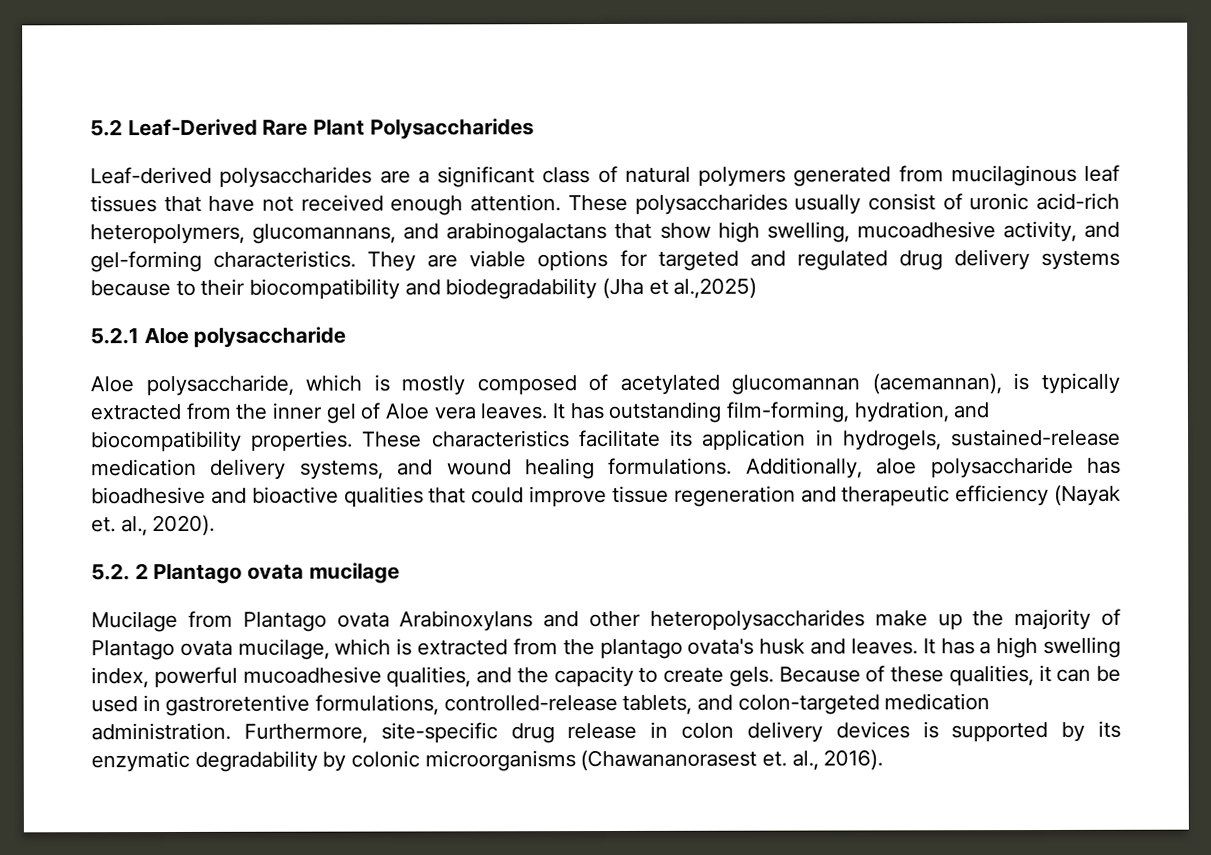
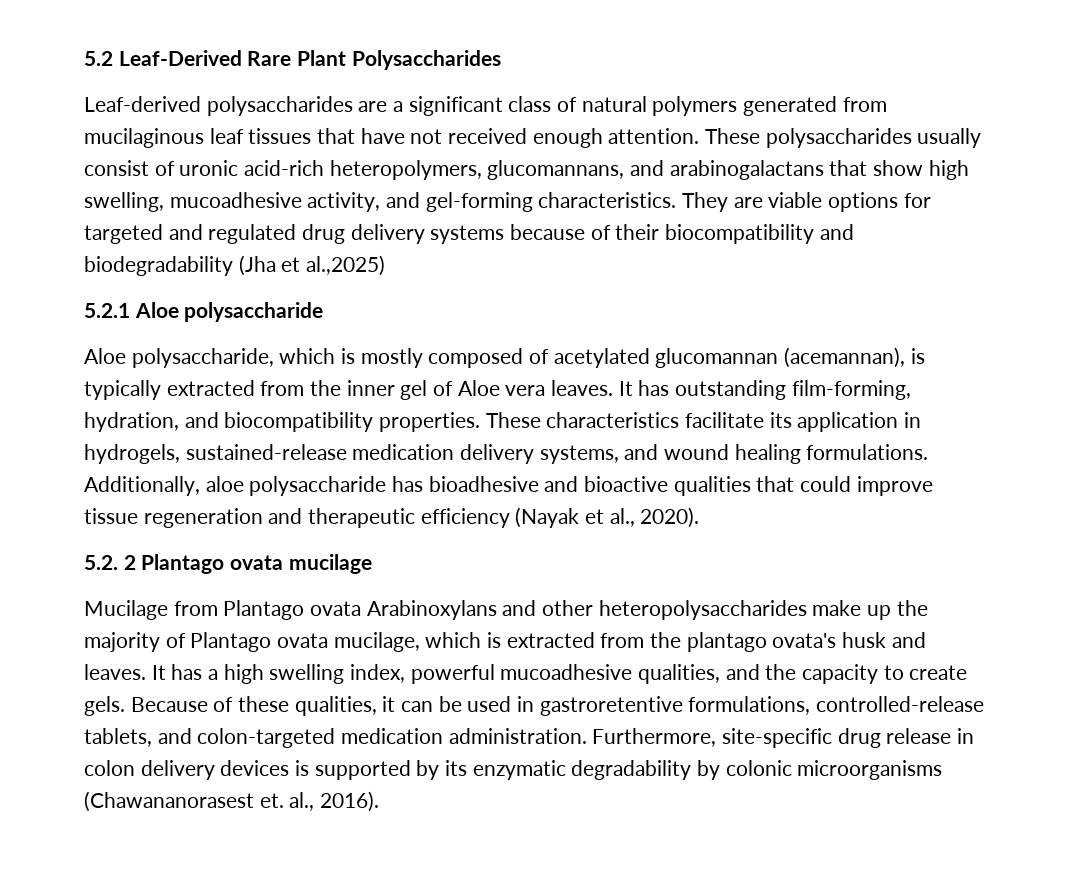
- They are viable options for targeted and regulated drug delivery systems because to their biocompatibility and biodegradability (Jha et al.,2025)
+ They are viable options for targeted and regulated drug delivery systems because of their biocompatibility and biodegradability (Jha et al.,2025)
- Additionally, aloe polysaccharide has bioadhesive and bioactive qualities that could improve tissue regeneration and therapeutic efficiency (Nayak et. al., 2020).
+ Additionally, aloe polysaccharide has bioadhesive and bioactive qualities that could improve tissue regeneration and therapeutic efficiency (Nayak et al., 2020).

